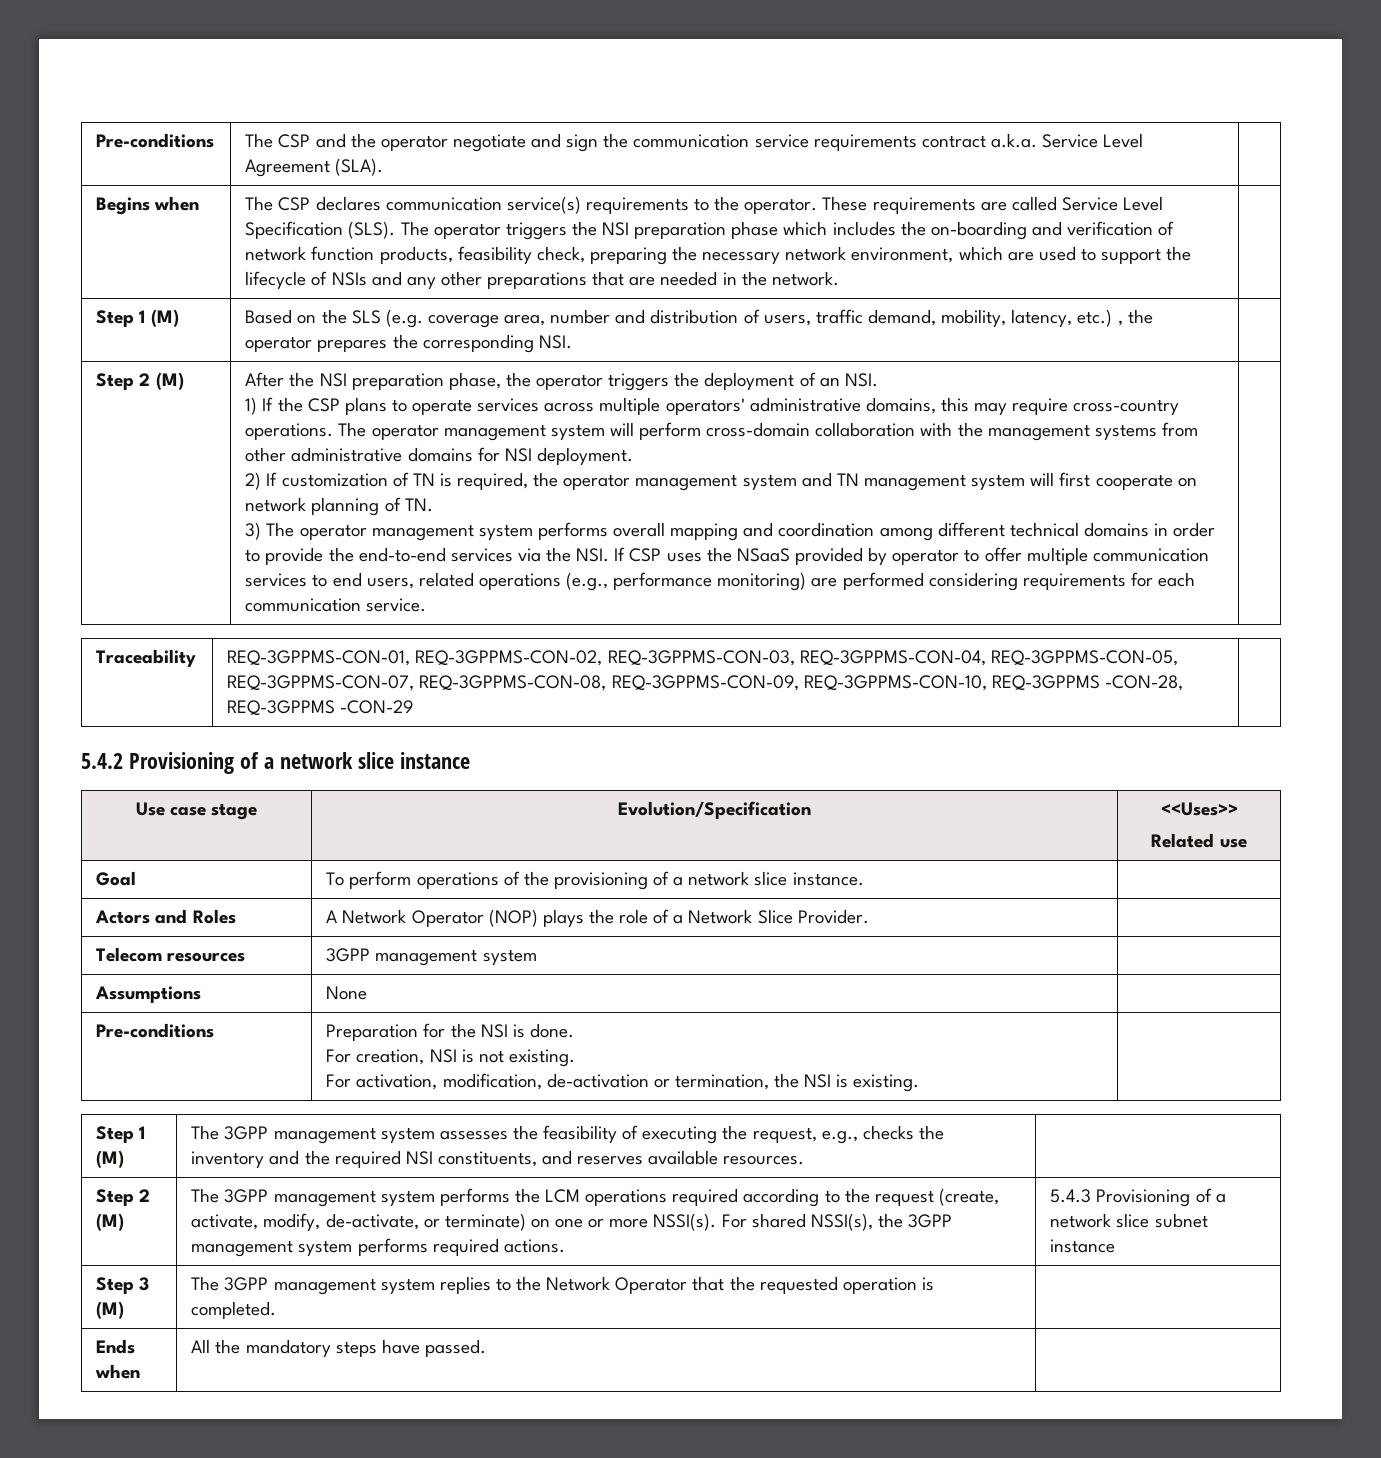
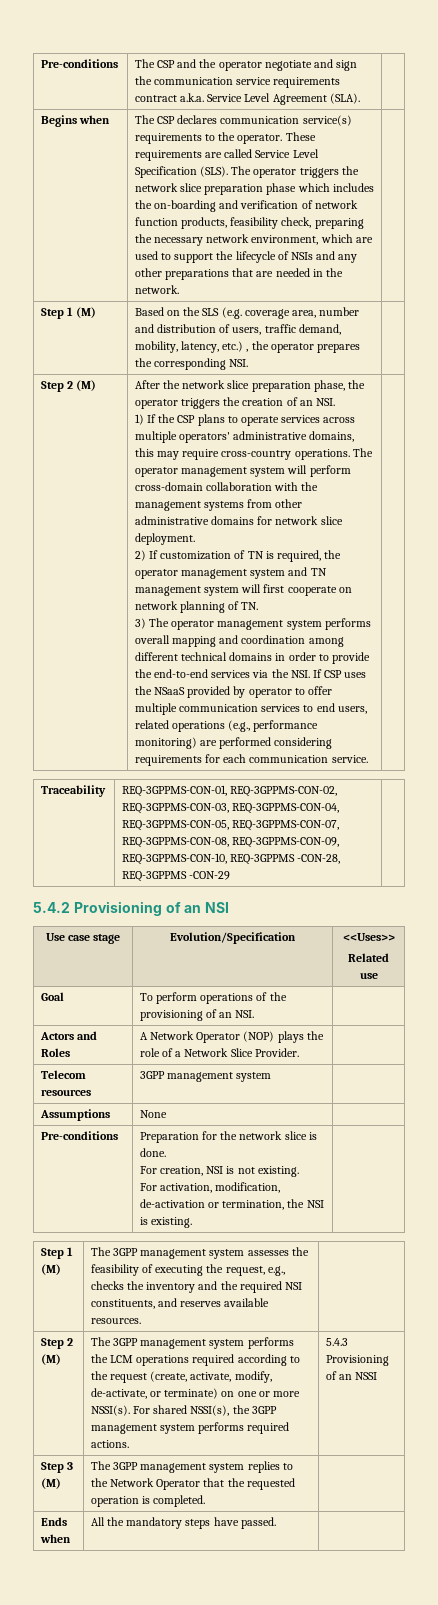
- The operator triggers the NSI preparation phase which includes the on-boarding and verification of network function products, feasibility check, preparing the necessary network environment, which are used to support the lifecycle of NSIs and any other preparations that are needed in the network.
+ The operator triggers the network slice preparation phase which includes the on-boarding and verification of network function products, feasibility check, preparing the necessary network environment, which are used to support the lifecycle of NSIs and any other preparations that are needed in the network.
- After the NSI preparation phase, the operator triggers the deployment of an NSI.
+ After the network slice preparation phase, the operator triggers the creation of an NSI.
- The operator management system will perform cross-domain collaboration with the management systems from other administrative domains for NSI deployment.
+ The operator management system will perform cross-domain collaboration with the management systems from other administrative domains for network slice deployment.
- 5.4.2 Provisioning of a network slice instance
+ 5.4.2 Provisioning of an NSI
- Goal | To perform operations of the provisioning of a network slice instance. |
+ Goal | To perform operations of the provisioning of an NSI. |
- Pre-conditions | Preparation for the NSI is done.
+ Pre-conditions | Preparation for the network slice is done.
- 5.4.3 Provisioning of a network slice subnet instance
+ 5.4.3 Provisioning of an NSSI

